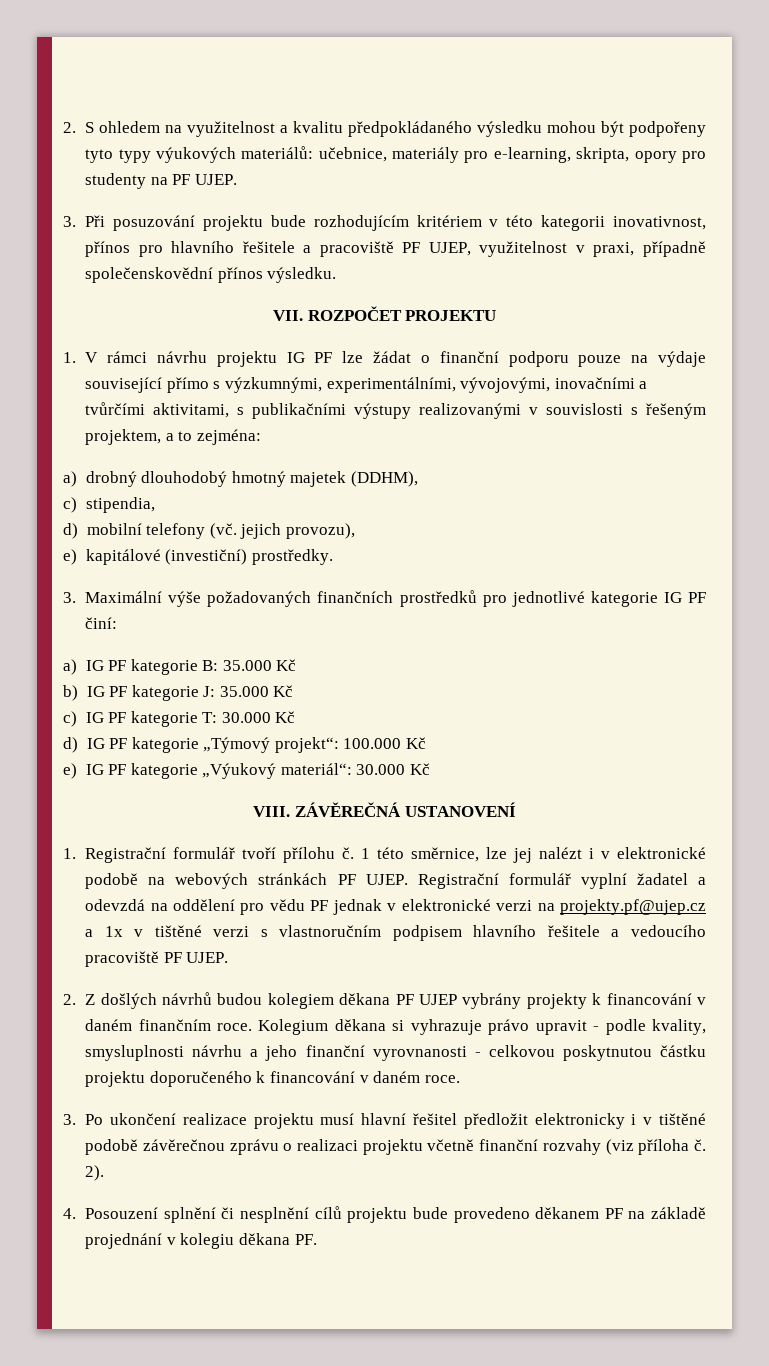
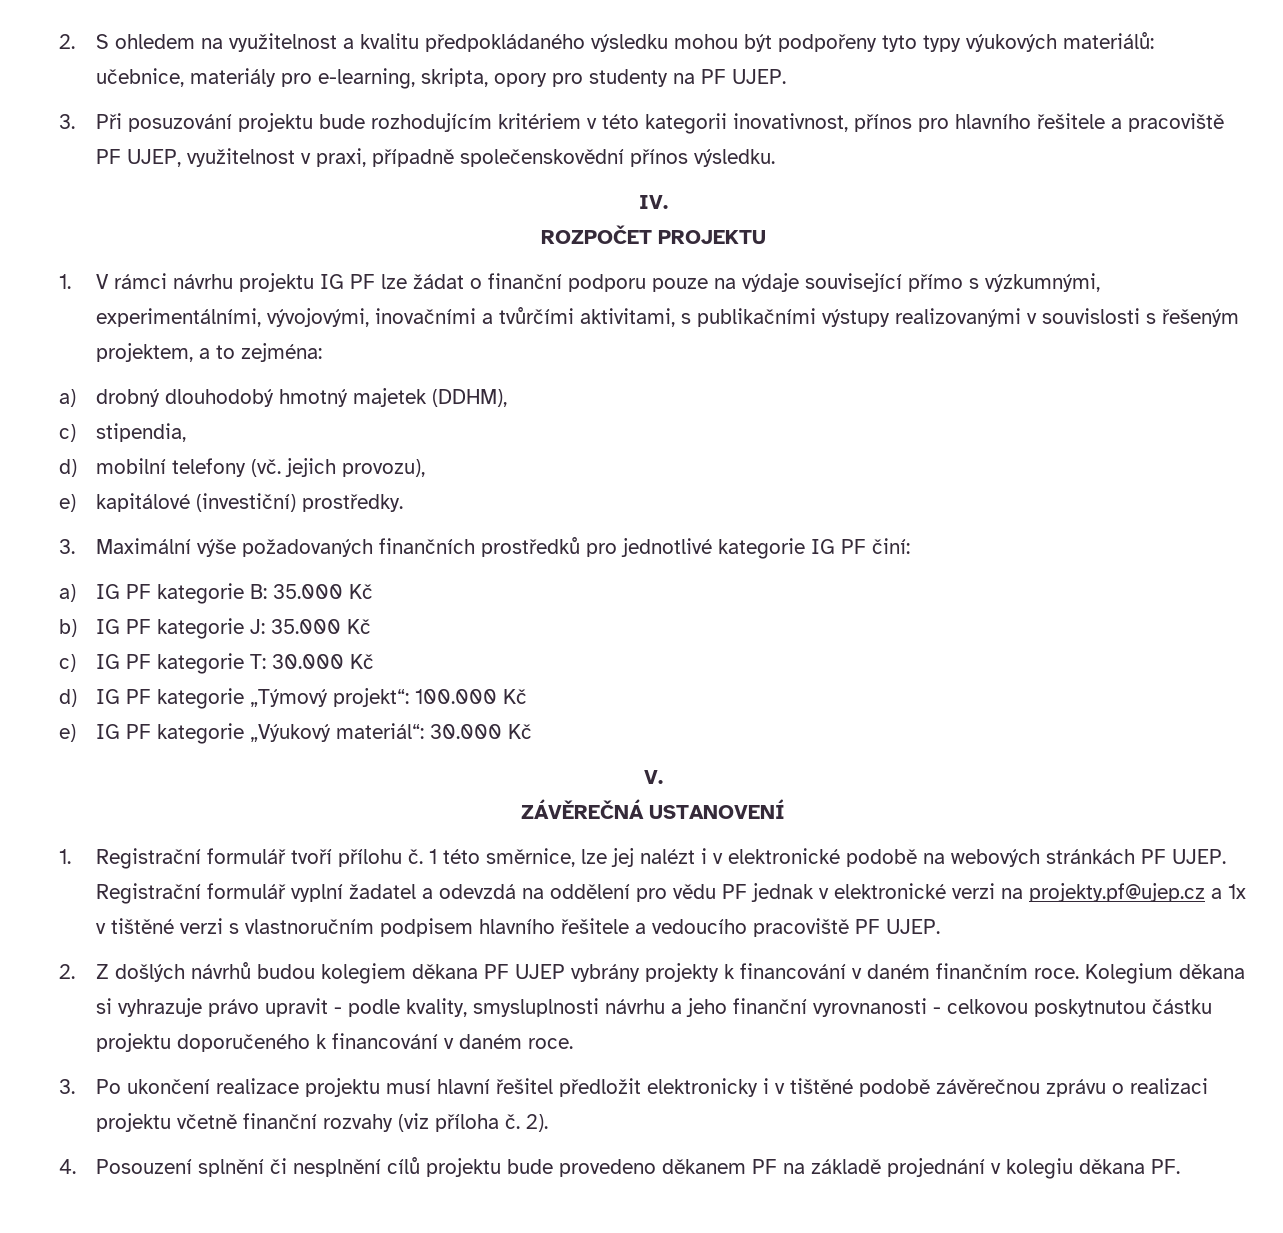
- VII. ROZPOČET PROJEKTU
+ IV.
+ ROZPOČET PROJEKTU
- VIII. ZÁVĚREČNÁ USTANOVENÍ
+ V.
+ ZÁVĚREČNÁ USTANOVENÍ

